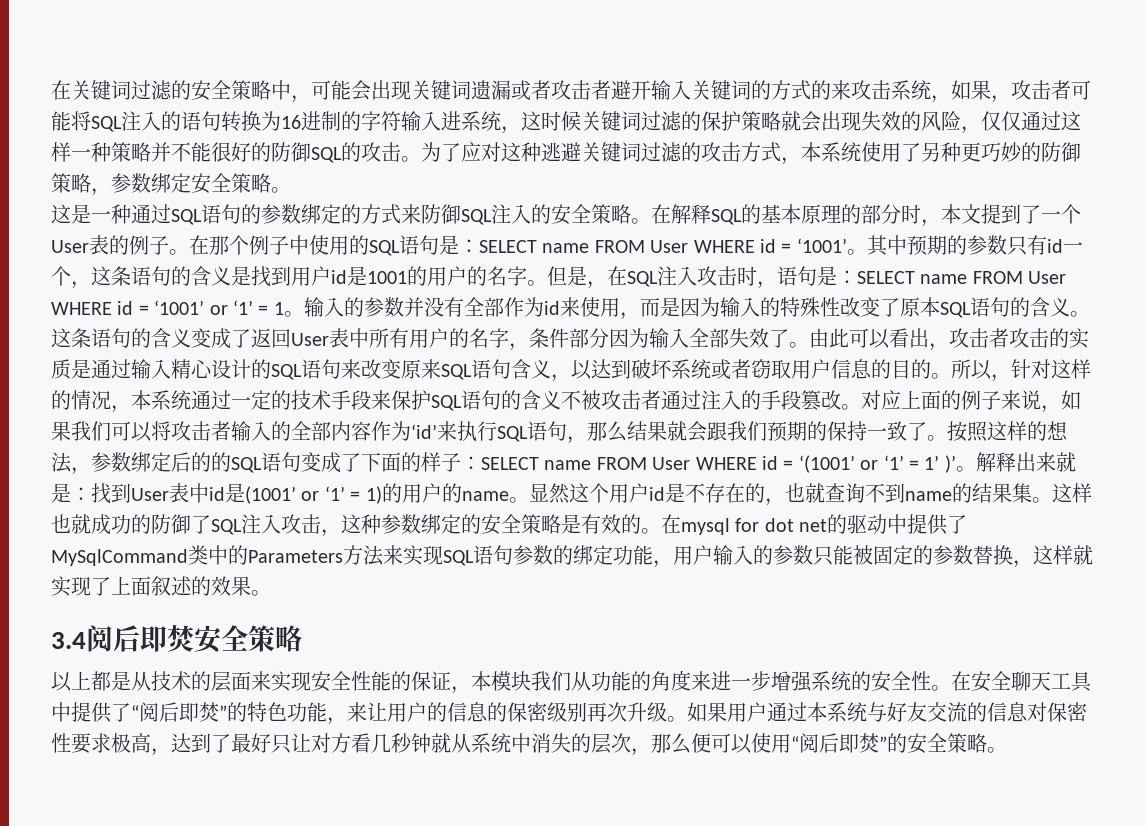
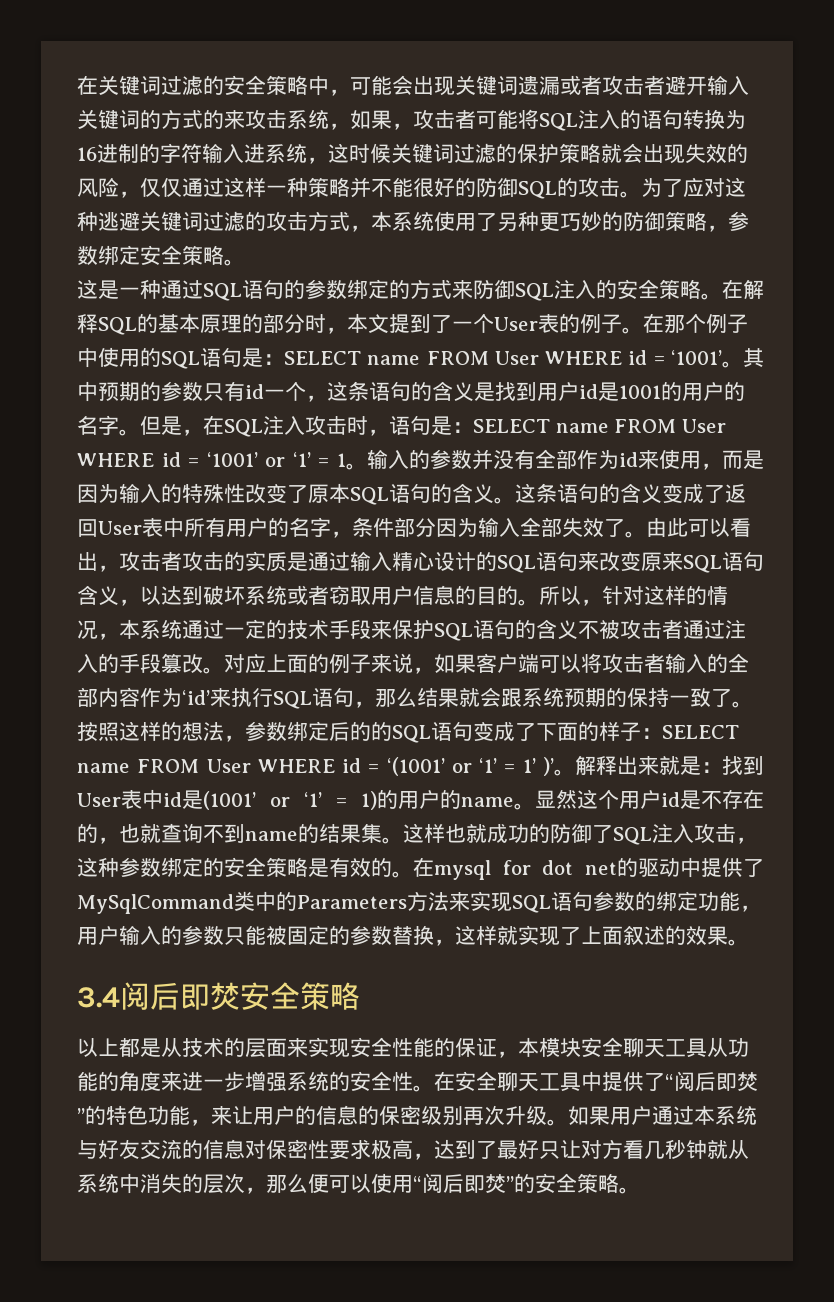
- 对应上面的例子来说，如果我们可以将攻击者输入的全部内容作为‘id’来执行SQL语句，那么结果就会跟我们预期的保持一致了。
+ 对应上面的例子来说，如果客户端可以将攻击者输入的全部内容作为‘id’来执行SQL语句，那么结果就会跟系统预期的保持一致了。
- 以上都是从技术的层面来实现安全性能的保证，本模块我们从功能的角度来进一步增强系统的安全性。
+ 以上都是从技术的层面来实现安全性能的保证，本模块安全聊天工具从功能的角度来进一步增强系统的安全性。

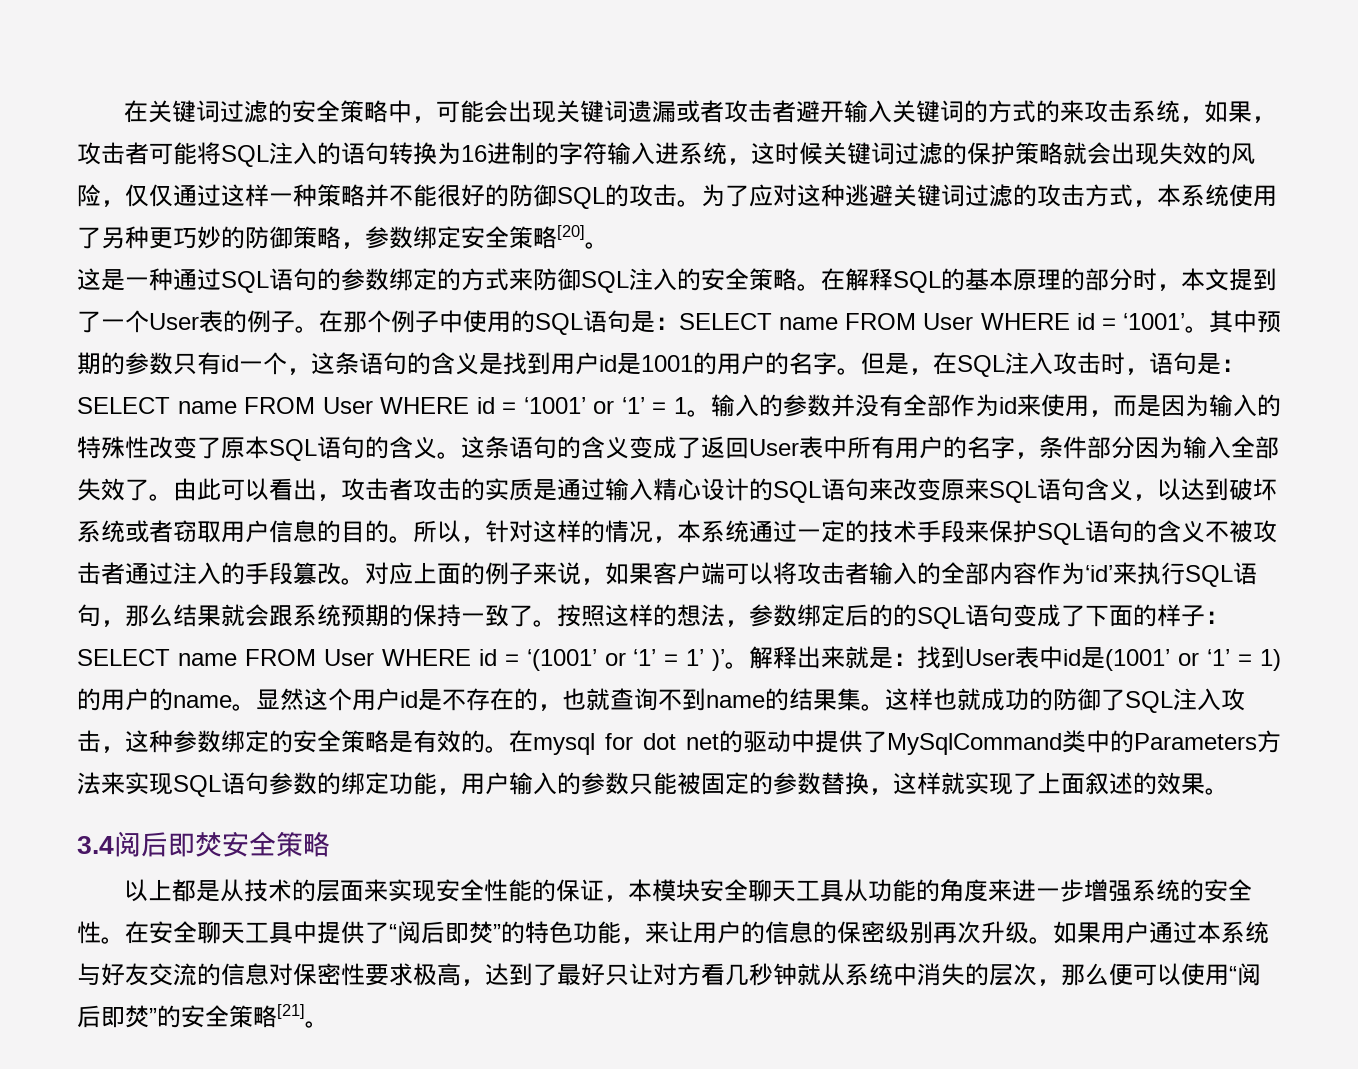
- 为了应对这种逃避关键词过滤的攻击方式，本系统使用了另种更巧妙的防御策略，参数绑定安全策略。
+ 为了应对这种逃避关键词过滤的攻击方式，本系统使用了另种更巧妙的防御策略，参数绑定安全策略[20]。
- 如果用户通过本系统与好友交流的信息对保密性要求极高，达到了最好只让对方看几秒钟就从系统中消失的层次，那么便可以使用“阅后即焚”的安全策略。
+ 如果用户通过本系统与好友交流的信息对保密性要求极高，达到了最好只让对方看几秒钟就从系统中消失的层次，那么便可以使用“阅后即焚”的安全策略[21]。

